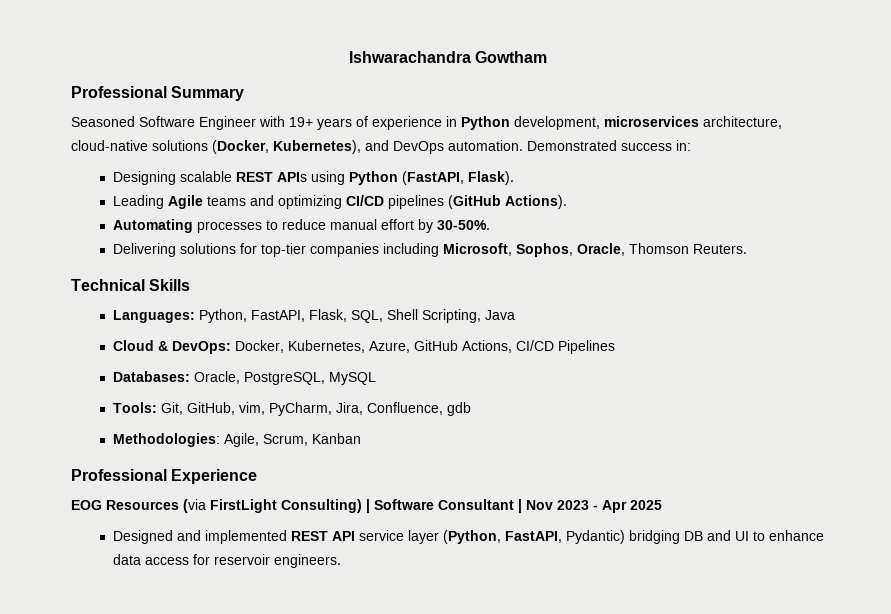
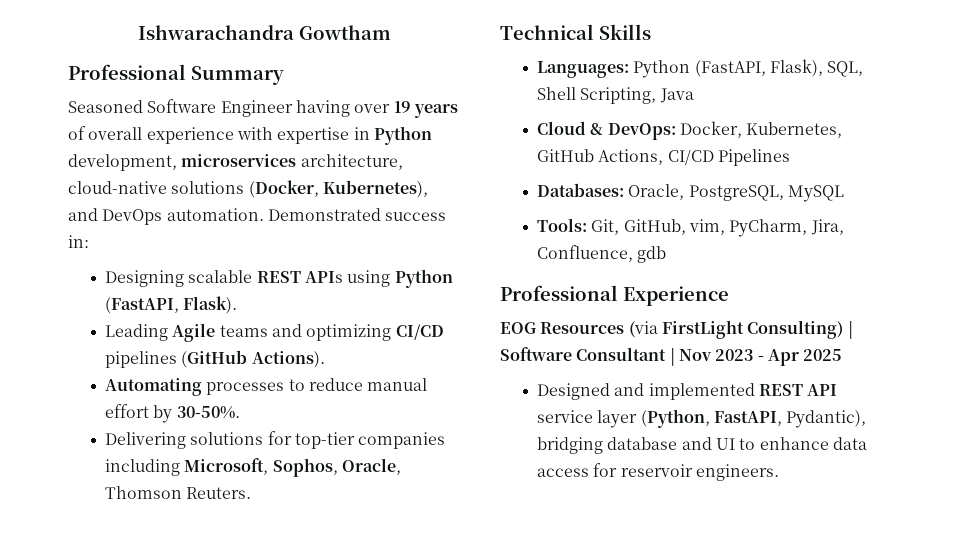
- Seasoned Software Engineer with 19+ years of experience in Python development, microservices architecture, cloud-native solutions (Docker, Kubernetes), and DevOps automation.
+ Seasoned Software Engineer having over 19 years of overall experience with expertise in Python development, microservices architecture, cloud-native solutions (Docker, Kubernetes), and DevOps automation.
- Languages: Python, FastAPI, Flask, SQL, Shell Scripting, Java
+ Languages: Python (FastAPI, Flask), SQL, Shell Scripting, Java
- Cloud & DevOps: Docker, Kubernetes, Azure, GitHub Actions, CI/CD Pipelines
+ Cloud & DevOps: Docker, Kubernetes, GitHub Actions, CI/CD Pipelines
- Methodologies: Agile, Scrum, Kanban
- Designed and implemented REST API service layer (Python, FastAPI, Pydantic) bridging DB and UI to enhance data access for reservoir engineers.
+ Designed and implemented REST API service layer (Python, FastAPI, Pydantic), bridging database and UI to enhance data access for reservoir engineers.

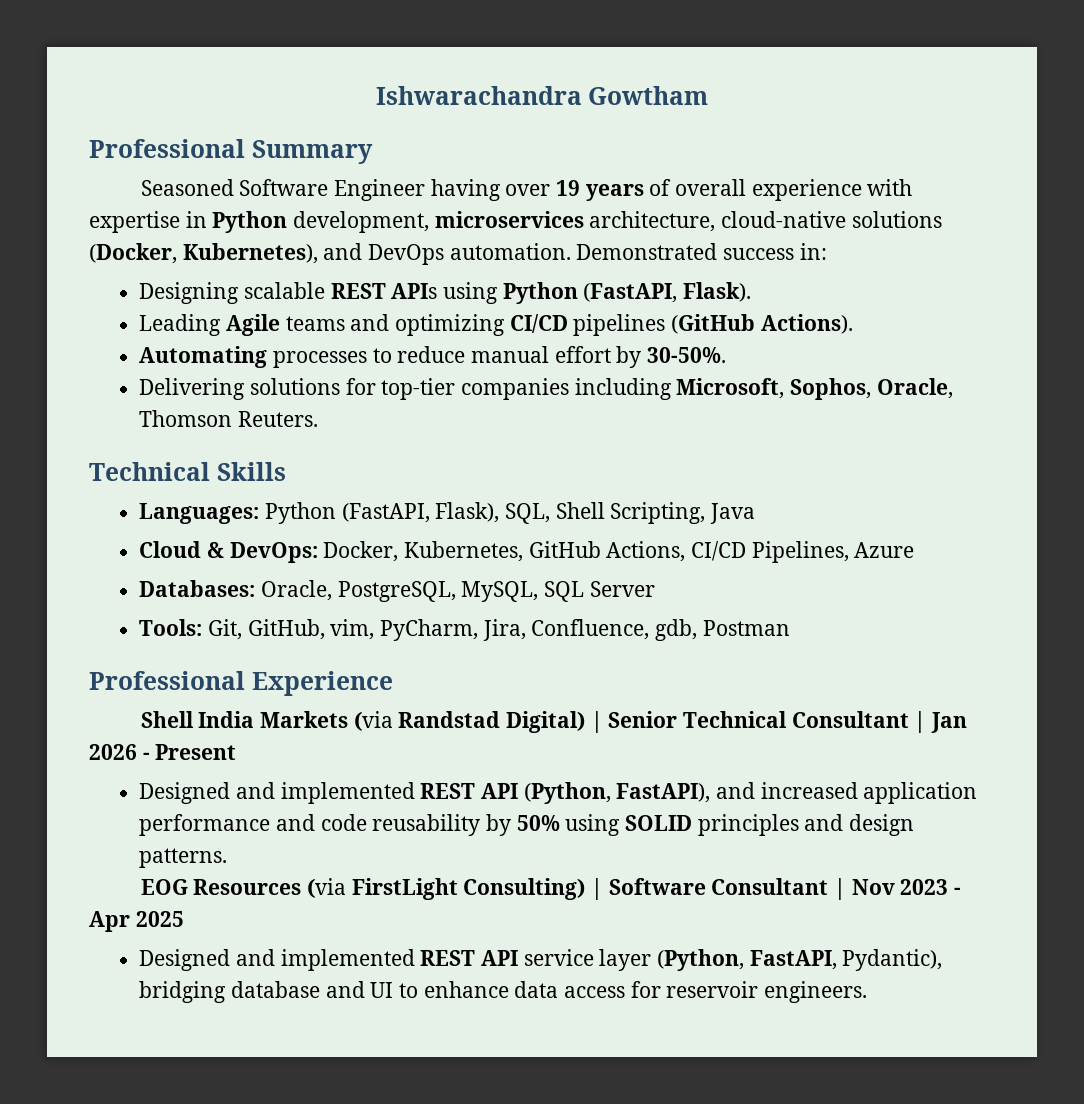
- Cloud & DevOps: Docker, Kubernetes, GitHub Actions, CI/CD Pipelines
+ Cloud & DevOps: Docker, Kubernetes, GitHub Actions, CI/CD Pipelines, Azure
- Databases: Oracle, PostgreSQL, MySQL
+ Databases: Oracle, PostgreSQL, MySQL, SQL Server
- Tools: Git, GitHub, vim, PyCharm, Jira, Confluence, gdb
+ Tools: Git, GitHub, vim, PyCharm, Jira, Confluence, gdb, Postman
+ Shell India Markets (via Randstad Digital) | Senior Technical Consultant | Jan 2026 - Present
+ Designed and implemented REST API (Python, FastAPI), and increased application performance and code reusability by 50% using SOLID principles and design patterns.

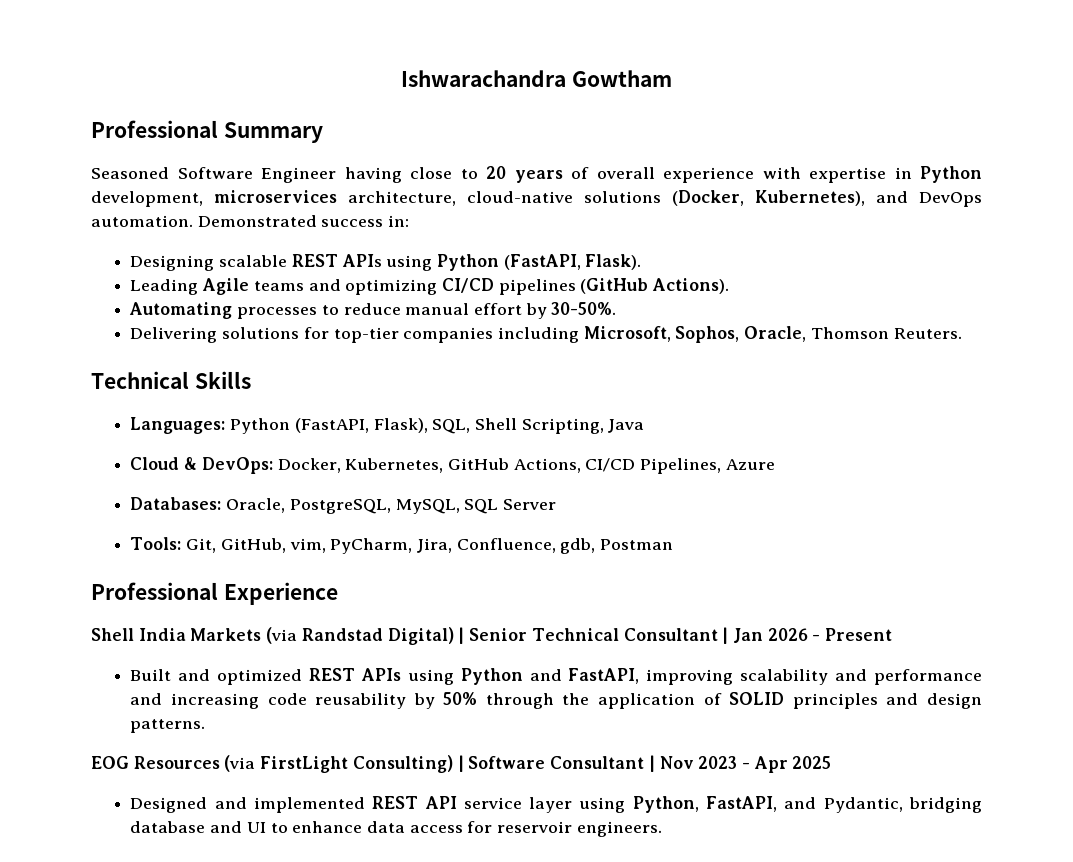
- Seasoned Software Engineer having over 19 years of overall experience with expertise in Python development, microservices architecture, cloud-native solutions (Docker, Kubernetes), and DevOps automation.
+ Seasoned Software Engineer having close to 20 years of overall experience with expertise in Python development, microservices architecture, cloud-native solutions (Docker, Kubernetes), and DevOps automation.
- Designed and implemented REST API (Python, FastAPI), and increased application performance and code reusability by 50% using SOLID principles and design patterns.
+ Built and optimized REST APIs using Python and FastAPI, improving scalability and performance and increasing code reusability by 50% through the application of SOLID principles and design patterns.
- Designed and implemented REST API service layer (Python, FastAPI, Pydantic), bridging database and UI to enhance data access for reservoir engineers.
+ Designed and implemented REST API service layer using Python, FastAPI, and Pydantic, bridging database and UI to enhance data access for reservoir engineers.

